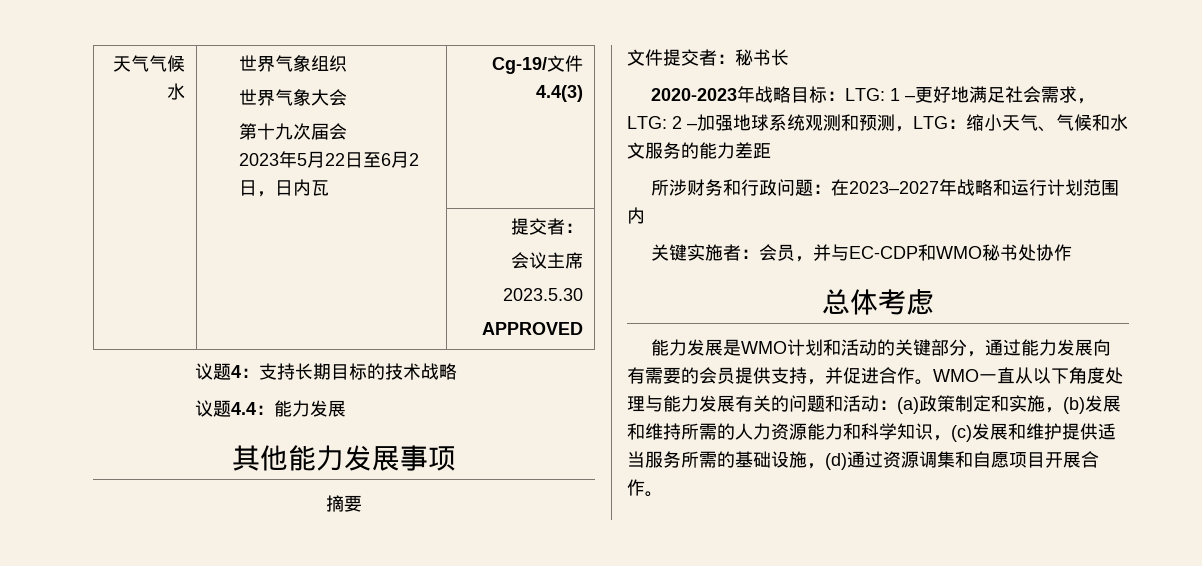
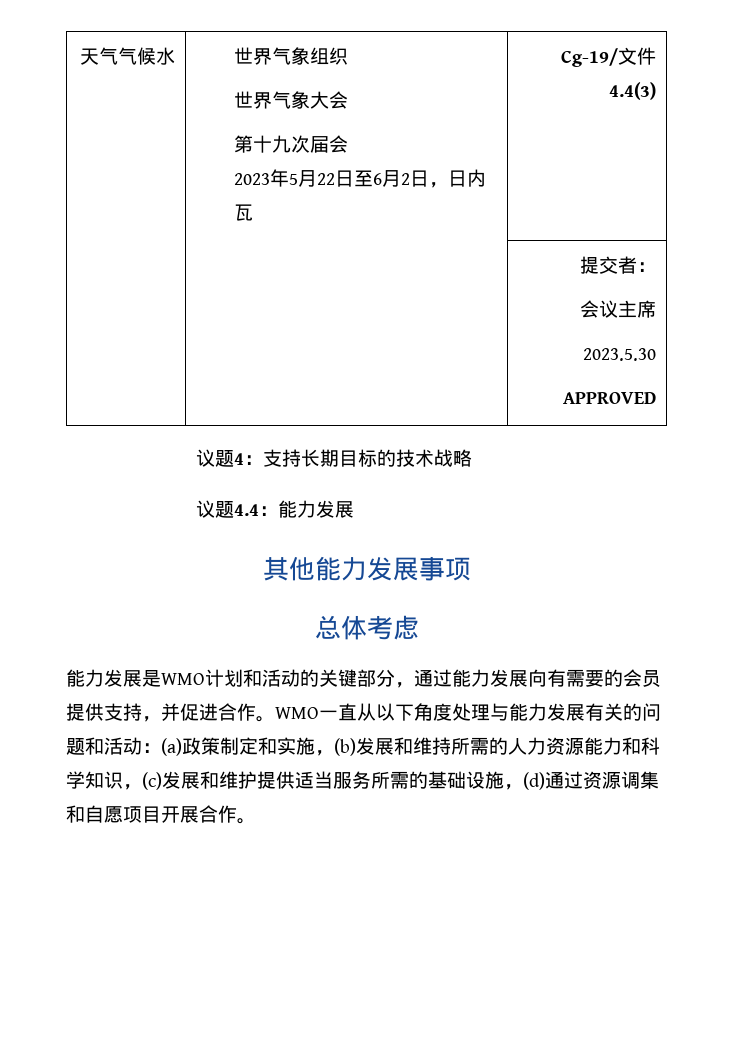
- 摘要
- 文件提交者：秘书长
- 2020-2023年战略目标：LTG: 1 –更好地满足社会需求，LTG: 2 –加强地球系统观测和预测，LTG：缩小天气、气候和水文服务的能力差距
- 所涉财务和行政问题：在2023–2027年战略和运行计划范围内
- 关键实施者：会员，并与EC-CDP和WMO秘书处协作

